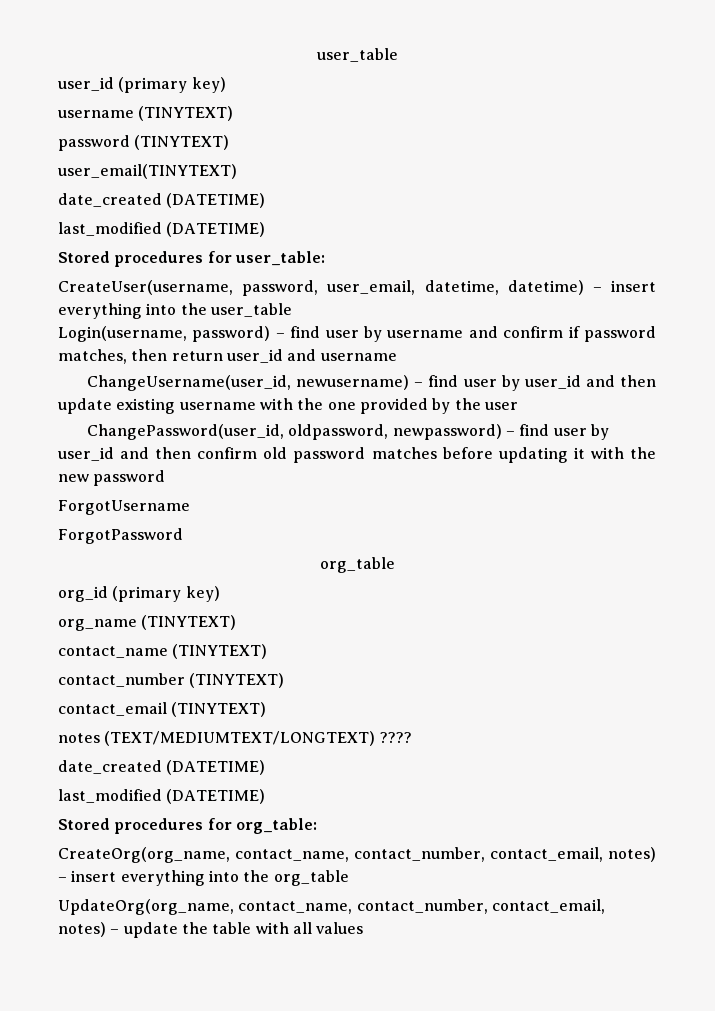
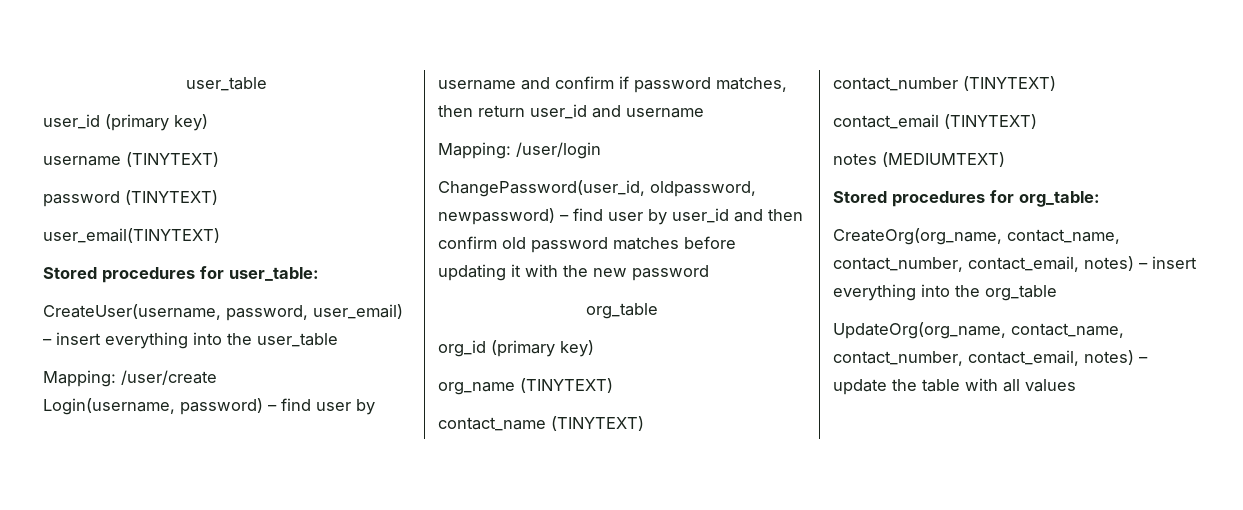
  user_email(TINYTEXT)
- date_created (DATETIME)
- last_modified (DATETIME)
- CreateUser(username, password, user_email, datetime, datetime) – insert everything into the user_table
+ CreateUser(username, password, user_email) – insert everything into the user_table
+ Mapping: /user/create
- ChangeUsername(user_id, newusername) – find user by user_id and then update existing username with the one provided by the user
+ Mapping: /user/login
- ForgotUsername
- ForgotPassword
- notes (TEXT/MEDIUMTEXT/LONGTEXT) ????
- date_created (DATETIME)
- last_modified (DATETIME)
+ notes (MEDIUMTEXT)

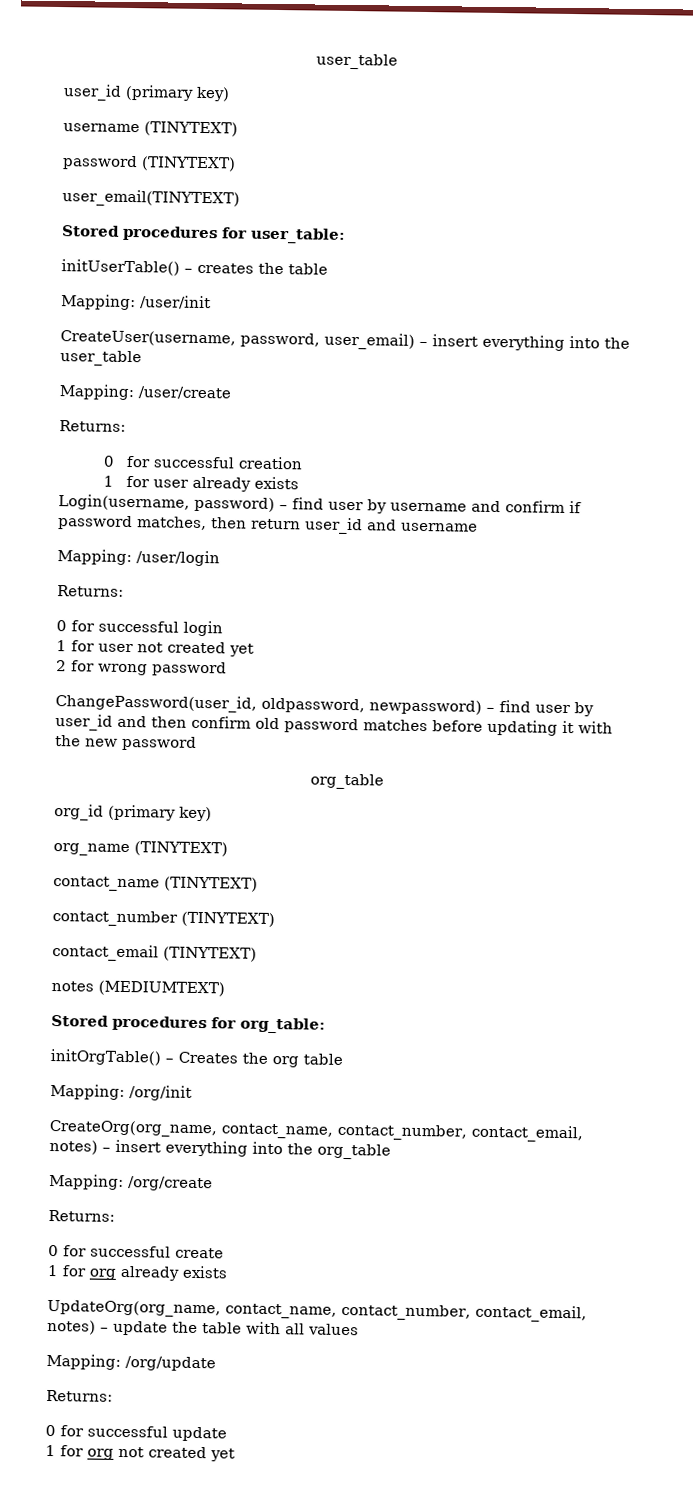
+ initUserTable() – creates the table
+ Mapping: /user/init
  Mapping: /user/create
+ Returns:
+ 0 for successful creation
+ 1 for user already exists
  Mapping: /user/login
+ Returns:
+ 0 for successful login
+ 1 for user not created yet
+ 2 for wrong password
+ initOrgTable() – Creates the org table
+ Mapping: /org/init
+ Mapping: /org/create
+ Returns:
+ 0 for successful create
+ 1 for org already exists
+ Mapping: /org/update
+ Returns:
+ 0 for successful update
+ 1 for org not created yet

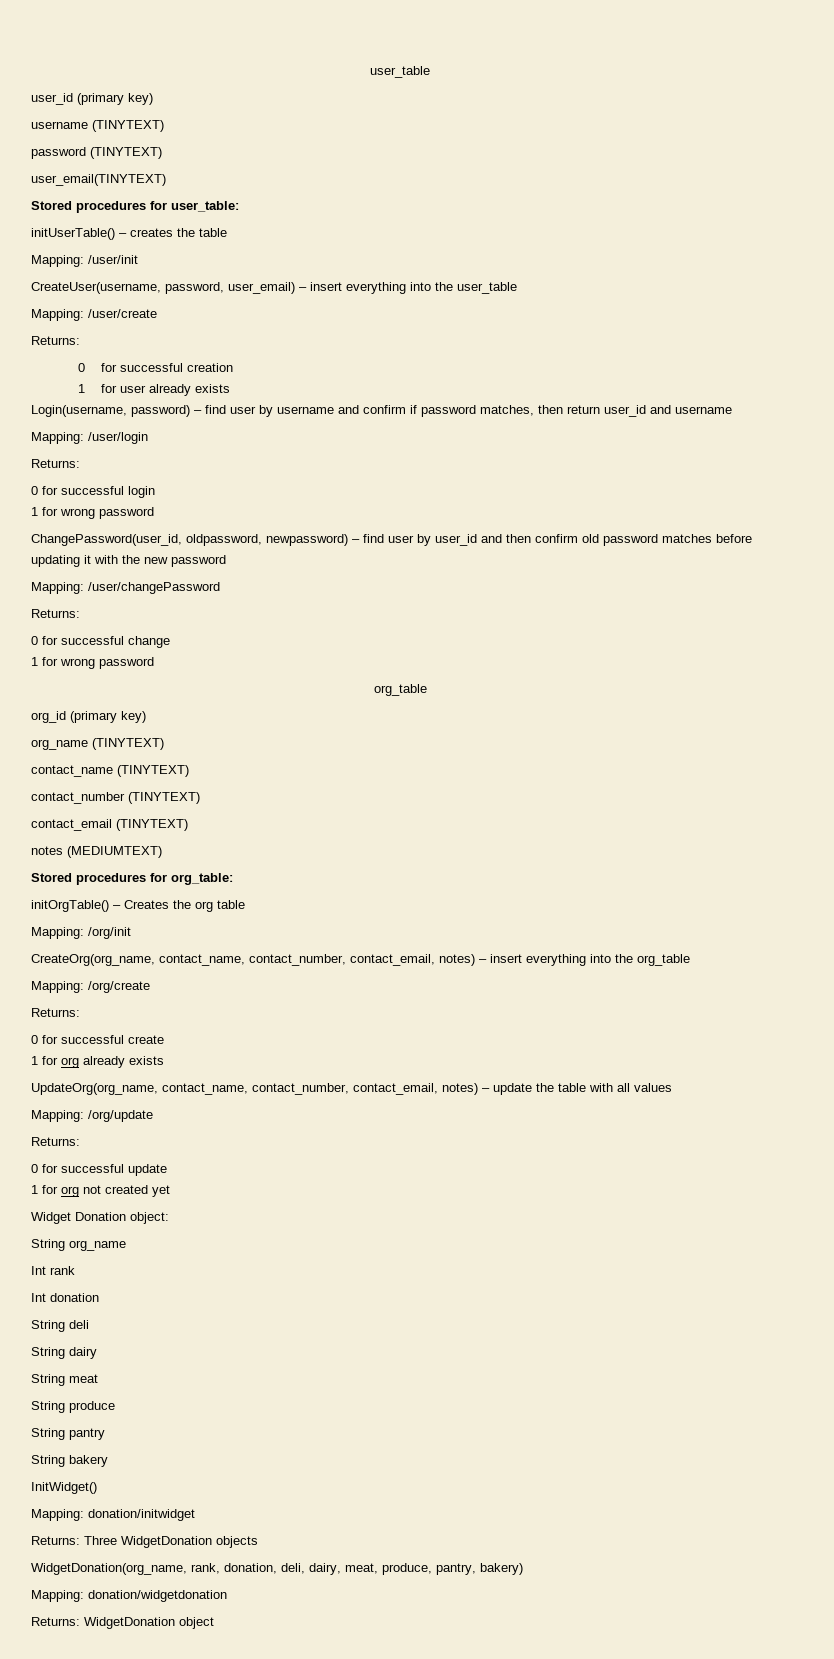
  0 for successful login
- 1 for user not created yet
- 2 for wrong password
+ 1 for wrong password
+ Mapping: /user/changePassword
+ Returns:
+ 0 for successful change
+ 1 for wrong password
+ Widget Donation object:
+ String org_name
+ Int rank
+ Int donation
+ String deli
+ String dairy
+ String meat
+ String produce
+ String pantry
+ String bakery
+ InitWidget()
+ Mapping: donation/initwidget
+ Returns: Three WidgetDonation objects
+ WidgetDonation(org_name, rank, donation, deli, dairy, meat, produce, pantry, bakery)
+ Mapping: donation/widgetdonation
+ Returns: WidgetDonation object

